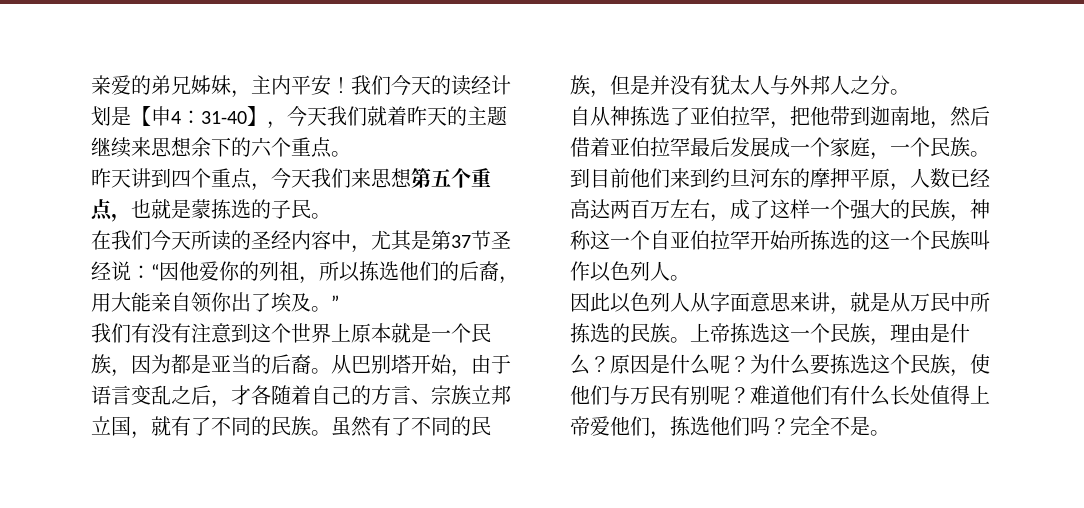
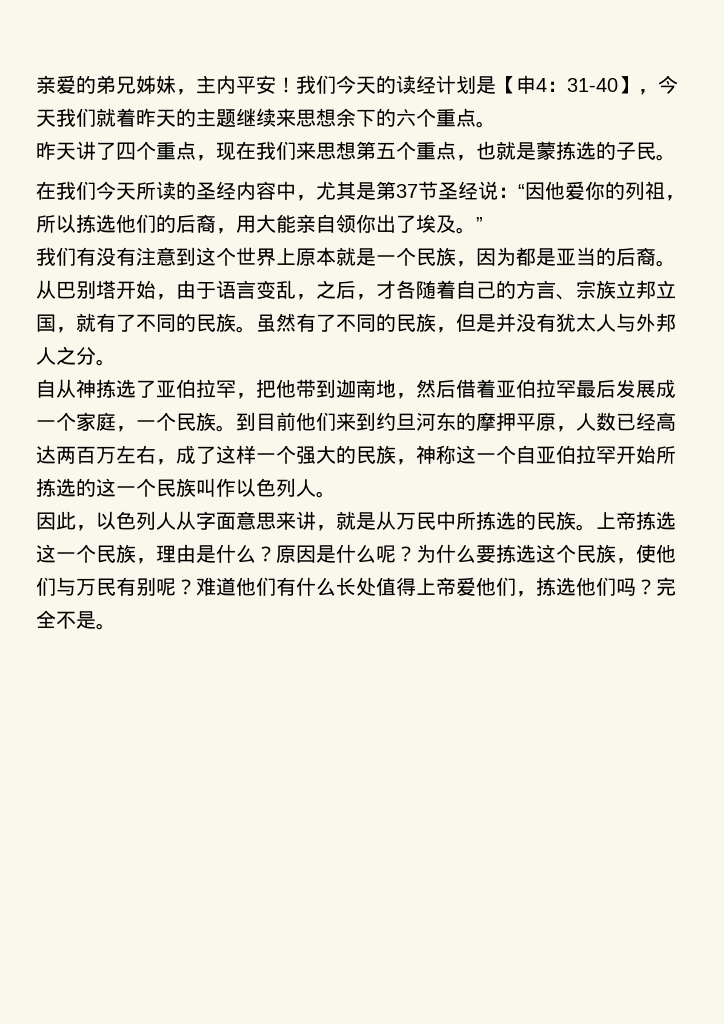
- 昨天讲到四个重点，今天我们来思想第五个重点，也就是蒙拣选的子民。
+ 昨天讲了四个重点，现在我们来思想第五个重点，也就是蒙拣选的子民。
- 从巴别塔开始，由于语言变乱之后，才各随着自己的方言、宗族立邦立国，就有了不同的民族。
+ 从巴别塔开始，由于语言变乱，之后，才各随着自己的方言、宗族立邦立国，就有了不同的民族。
- 因此以色列人从字面意思来讲，就是从万民中所拣选的民族。
+ 因此，以色列人从字面意思来讲，就是从万民中所拣选的民族。

